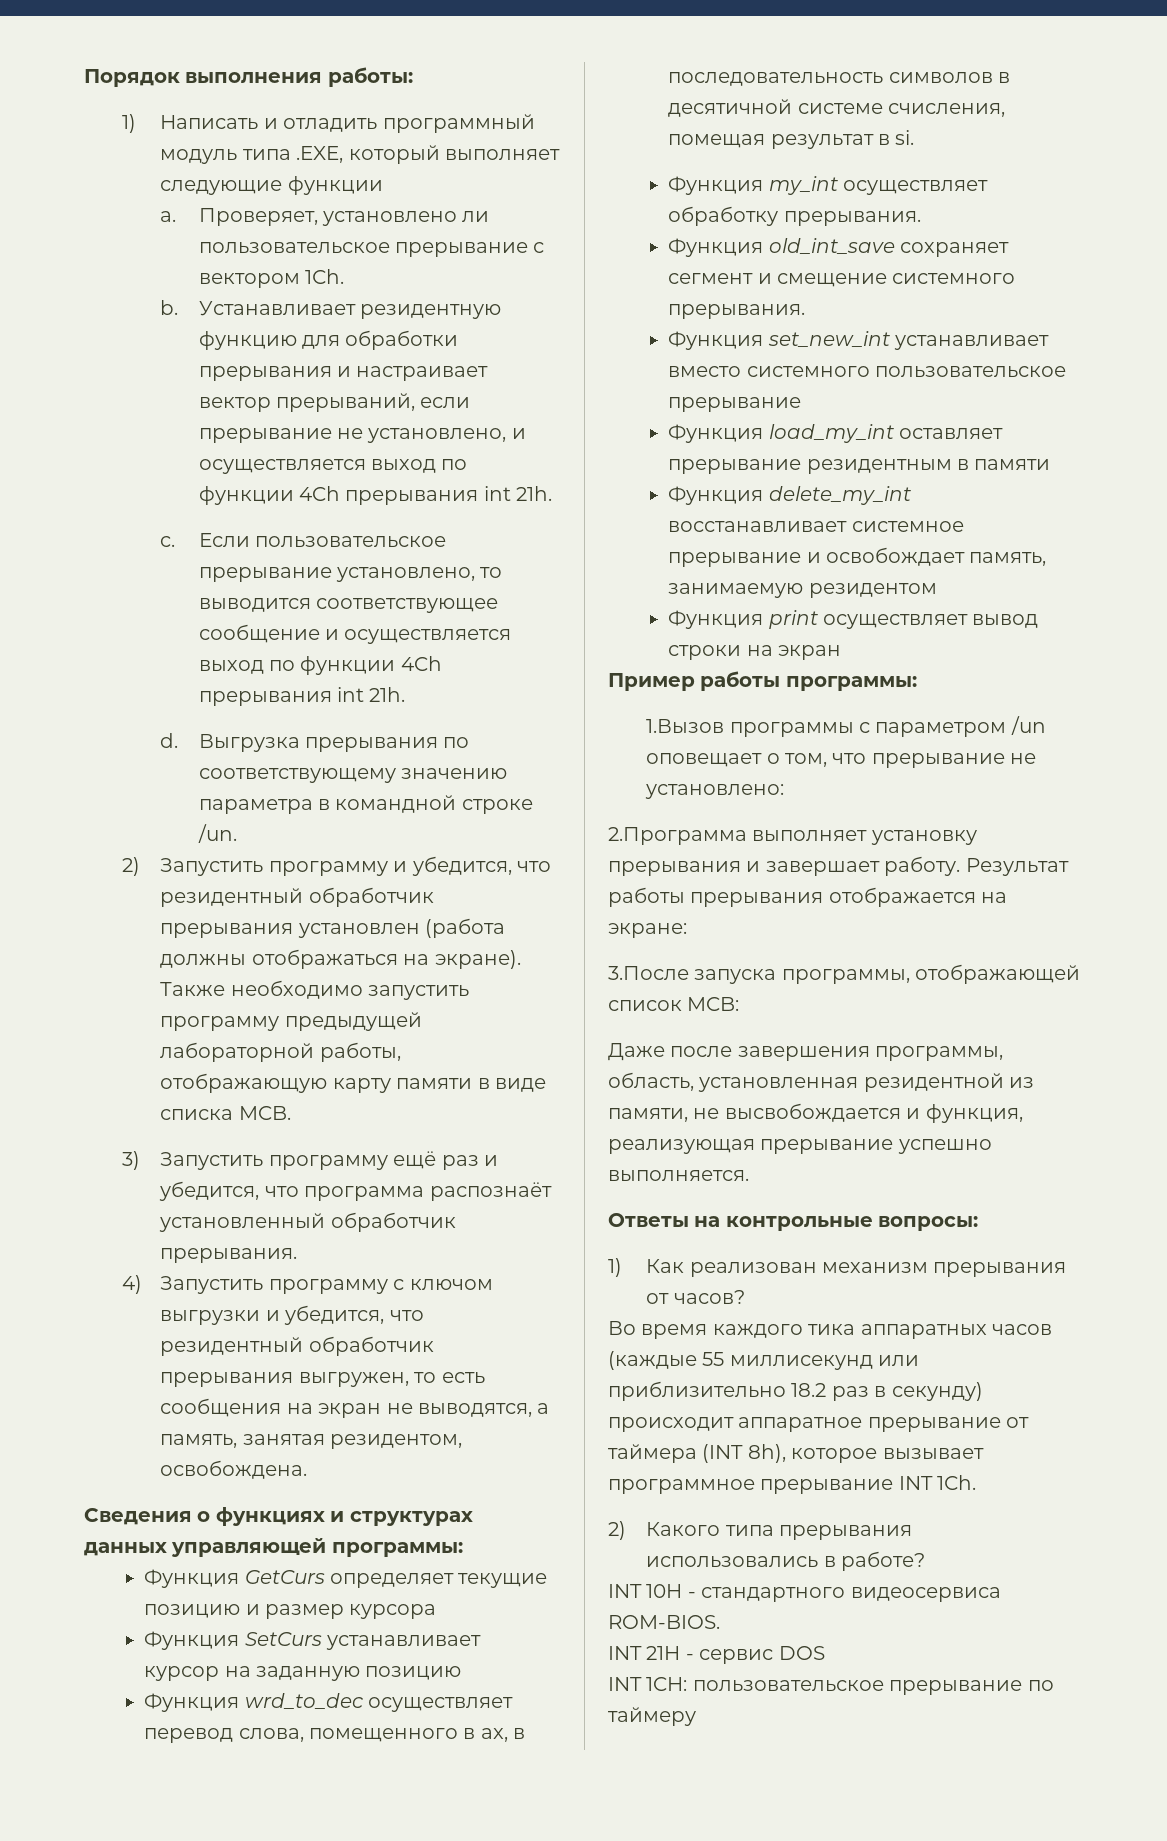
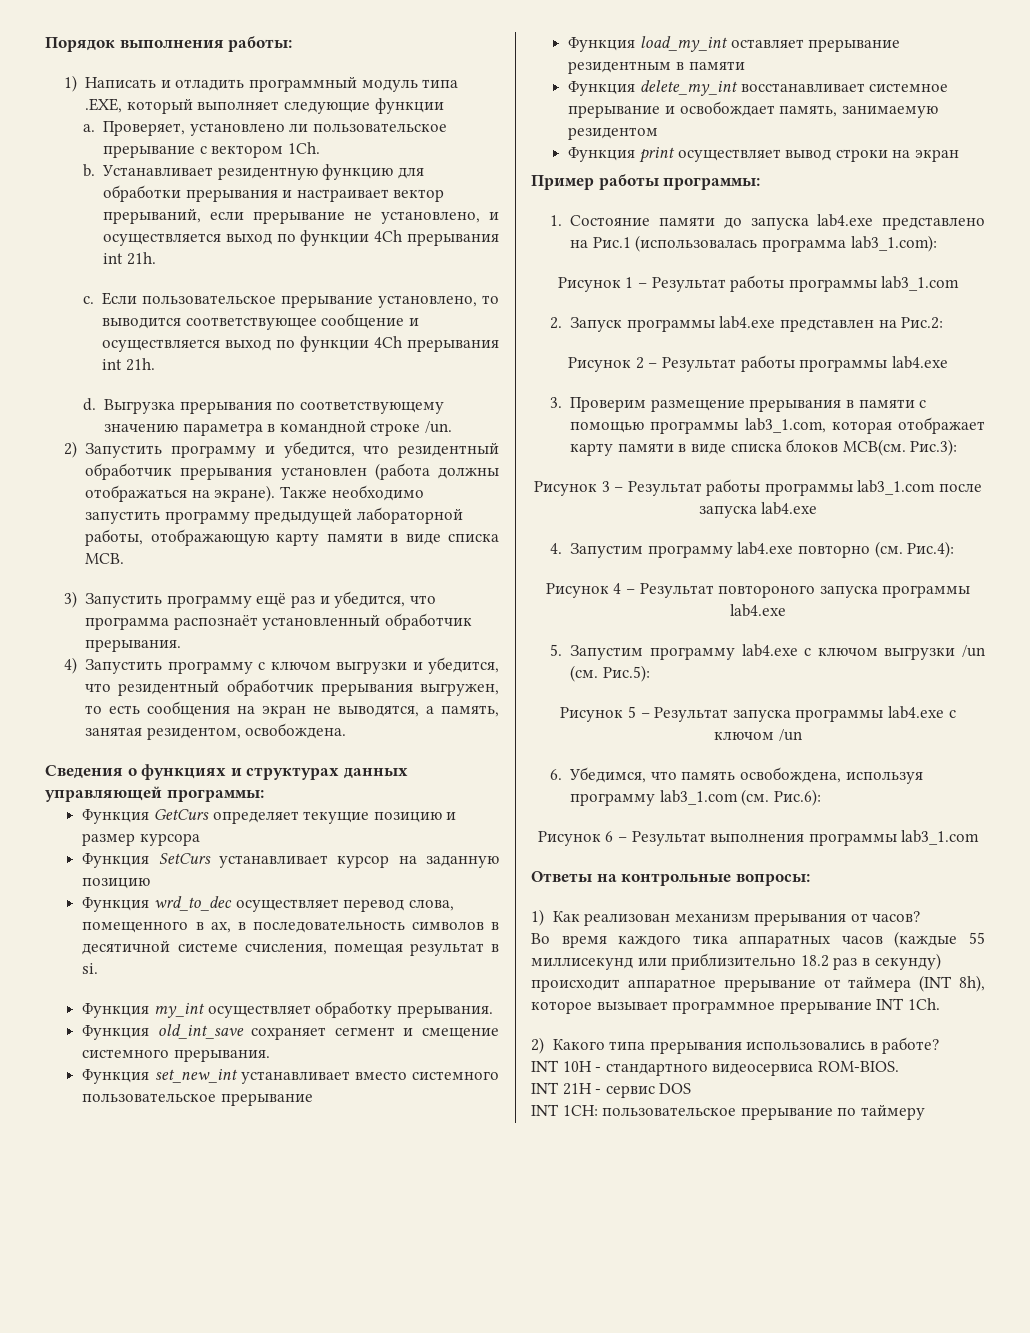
- 1.Вызов программы с параметром /un оповещает о том, что прерывание не установлено:
- 2.Программа выполняет установку прерывания и завершает работу. Результат работы прерывания отображается на экране:
- 3.После запуска программы, отображающей список MCB:
- Даже после завершения программы, область, установленная резидентной из памяти, не высвобождается и функция, реализующая прерывание успешно выполняется.
+ 1. Состояние памяти до запуска lab4.exe представлено на Рис.1 (использовалась программа lab3_1.com):
+ Рисунок 1 – Результат работы программы lab3_1.com
+ 2. Запуск программы lab4.exe представлен на Рис.2:
+ Рисунок 2 – Результат работы программы lab4.exe
+ 3. Проверим размещение прерывания в памяти с помощью программы lab3_1.com, которая отображает карту памяти в виде списка блоков MCB(см. Рис.3):
+ Рисунок 3 – Результат работы программы lab3_1.com после запуска lab4.exe
+ 4. Запустим программу lab4.exe повторно (см. Рис.4):
+ Рисунок 4 – Результат повтороного запуска программы lab4.exe
+ 5. Запустим программу lab4.exe с ключом выгрузки /un (см. Рис.5):
+ Рисунок 5 – Результат запуска программы lab4.exe c ключом /un
+ 6. Убедимся, что память освобождена, используя программу lab3_1.com (см. Рис.6):
+ Рисунок 6 – Результат выполнения программы lab3_1.com

